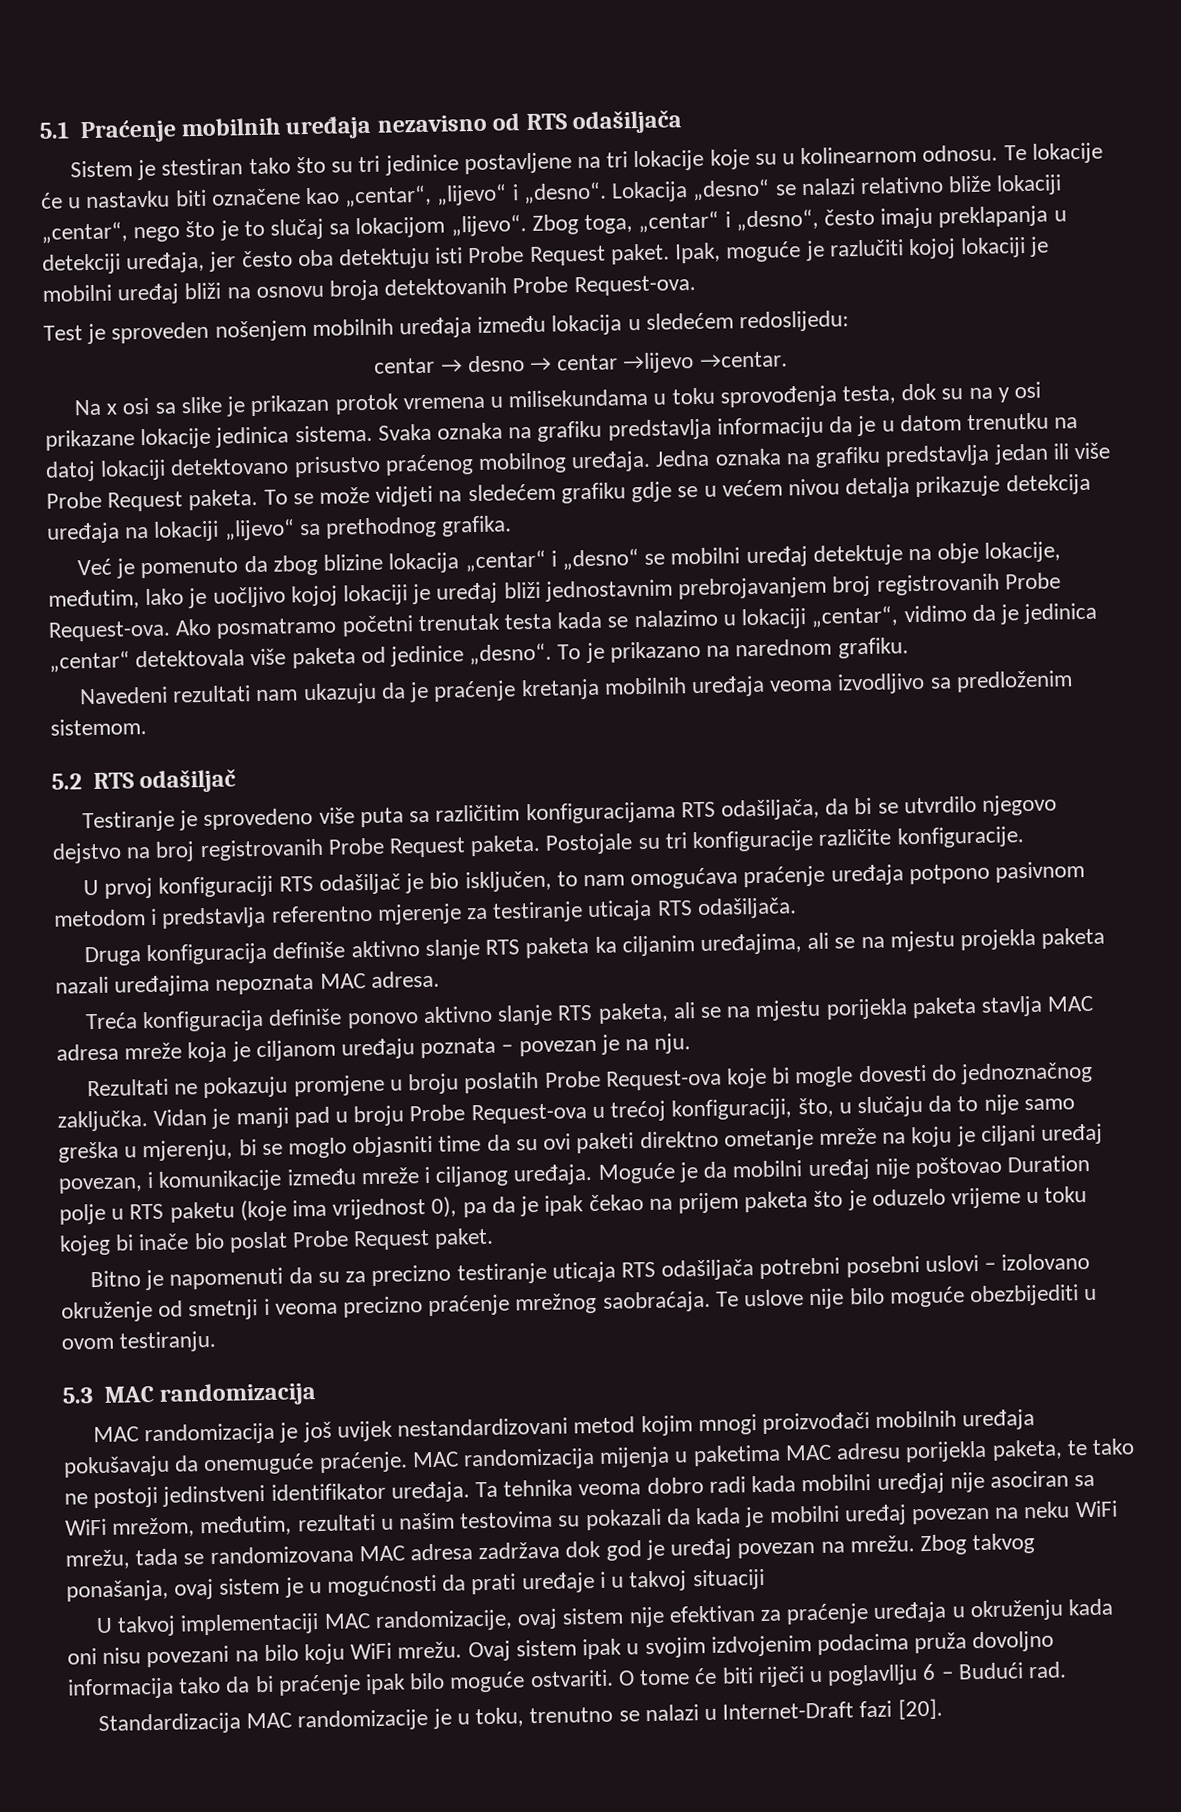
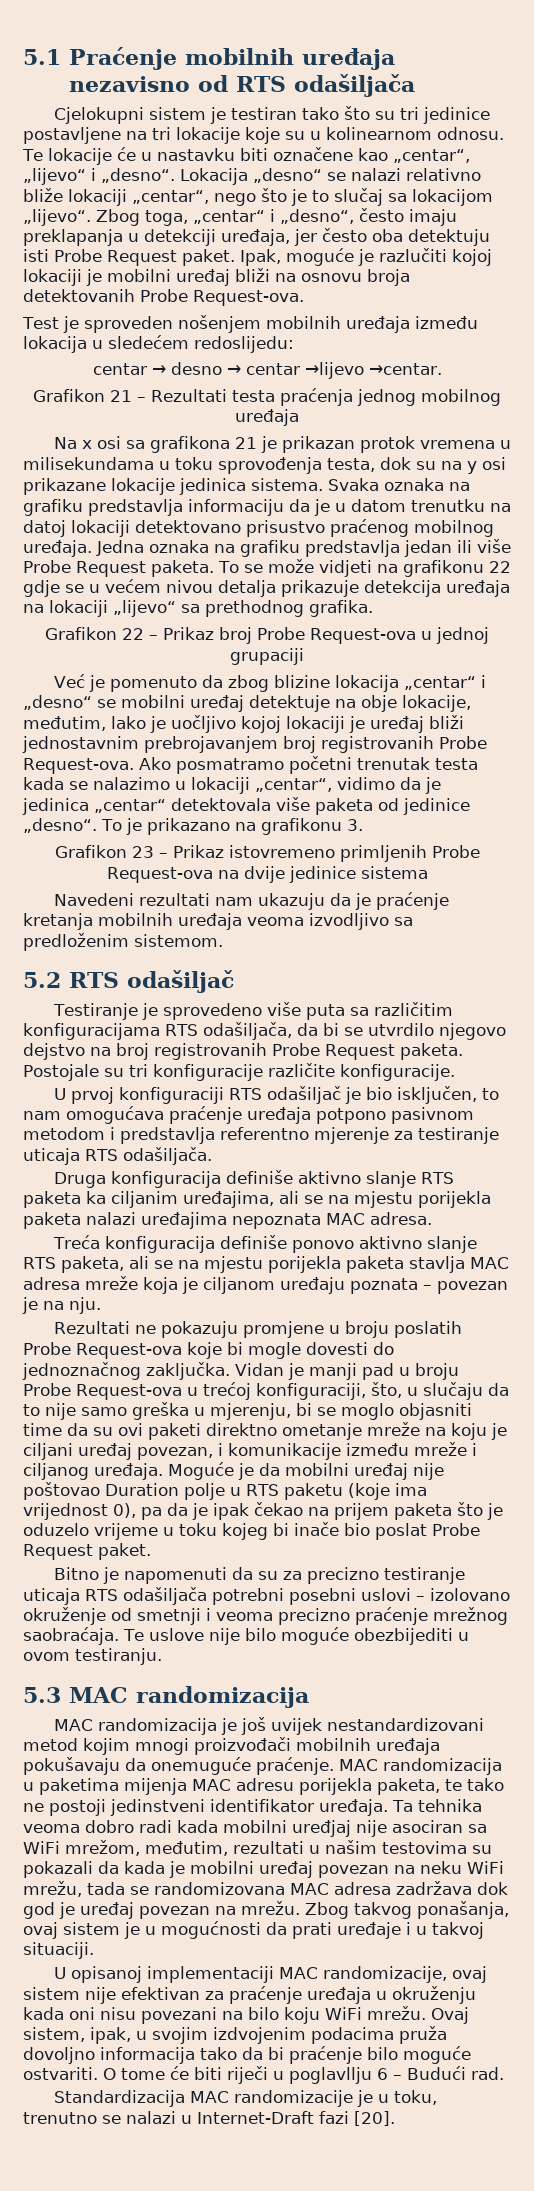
- Sistem je stestiran tako što su tri jedinice postavljene na tri lokacije koje su u kolinearnom odnosu.
+ Cjelokupni sistem je testiran tako što su tri jedinice postavljene na tri lokacije koje su u kolinearnom odnosu.
+ Grafikon 21 – Rezultati testa praćenja jednog mobilnog uređaja
- Na x osi sa slike je prikazan protok vremena u milisekundama u toku sprovođenja testa, dok su na y osi prikazane lokacije jedinica sistema.
+ Na x osi sa grafikona 21 je prikazan protok vremena u milisekundama u toku sprovođenja testa, dok su na y osi prikazane lokacije jedinica sistema.
- To se može vidjeti na sledećem grafiku gdje se u većem nivou detalja prikazuje detekcija uređaja na lokaciji „lijevo“ sa prethodnog grafika.
+ To se može vidjeti na grafikonu 22 gdje se u većem nivou detalja prikazuje detekcija uređaja na lokaciji „lijevo“ sa prethodnog grafika.
+ Grafikon 22 – Prikaz broj Probe Request-ova u jednoj grupaciji
- To je prikazano na narednom grafiku.
+ To je prikazano na grafikonu 3.
+ Grafikon 23 – Prikaz istovremeno primljenih Probe Request-ova na dvije jedinice sistema
- Druga konfiguracija definiše aktivno slanje RTS paketa ka ciljanim uređajima, ali se na mjestu projekla paketa nazali uređajima nepoznata MAC adresa.
+ Druga konfiguracija definiše aktivno slanje RTS paketa ka ciljanim uređajima, ali se na mjestu porijekla paketa nalazi uređajima nepoznata MAC adresa.
- MAC randomizacija mijenja u paketima MAC adresu porijekla paketa, te tako ne postoji jedinstveni identifikator uređaja.
+ MAC randomizacija u paketima mijenja MAC adresu porijekla paketa, te tako ne postoji jedinstveni identifikator uređaja.
- Zbog takvog ponašanja, ovaj sistem je u mogućnosti da prati uređaje i u takvoj situaciji
- U takvoj implementaciji MAC randomizacije, ovaj sistem nije efektivan za praćenje uređaja u okruženju kada oni nisu povezani na bilo koju WiFi mrežu.
+ Zbog takvog ponašanja, ovaj sistem je u mogućnosti da prati uređaje i u takvoj situaciji.
+ U opisanoj implementaciji MAC randomizacije, ovaj sistem nije efektivan za praćenje uređaja u okruženju kada oni nisu povezani na bilo koju WiFi mrežu.
- Ovaj sistem ipak u svojim izdvojenim podacima pruža dovoljno informacija tako da bi praćenje ipak bilo moguće ostvariti.
+ Ovaj sistem, ipak, u svojim izdvojenim podacima pruža dovoljno informacija tako da bi praćenje bilo moguće ostvariti.

